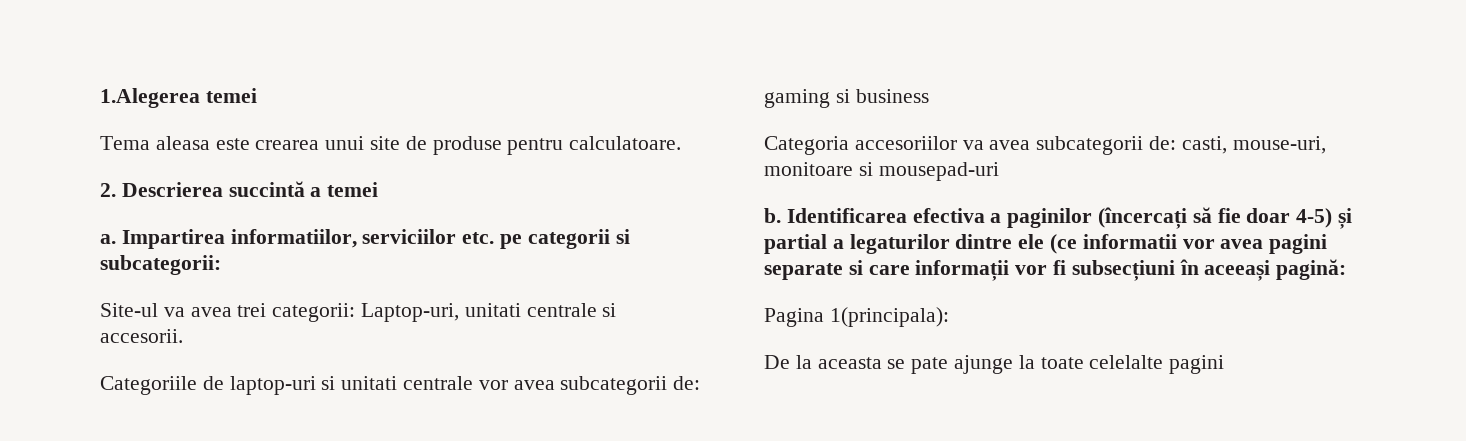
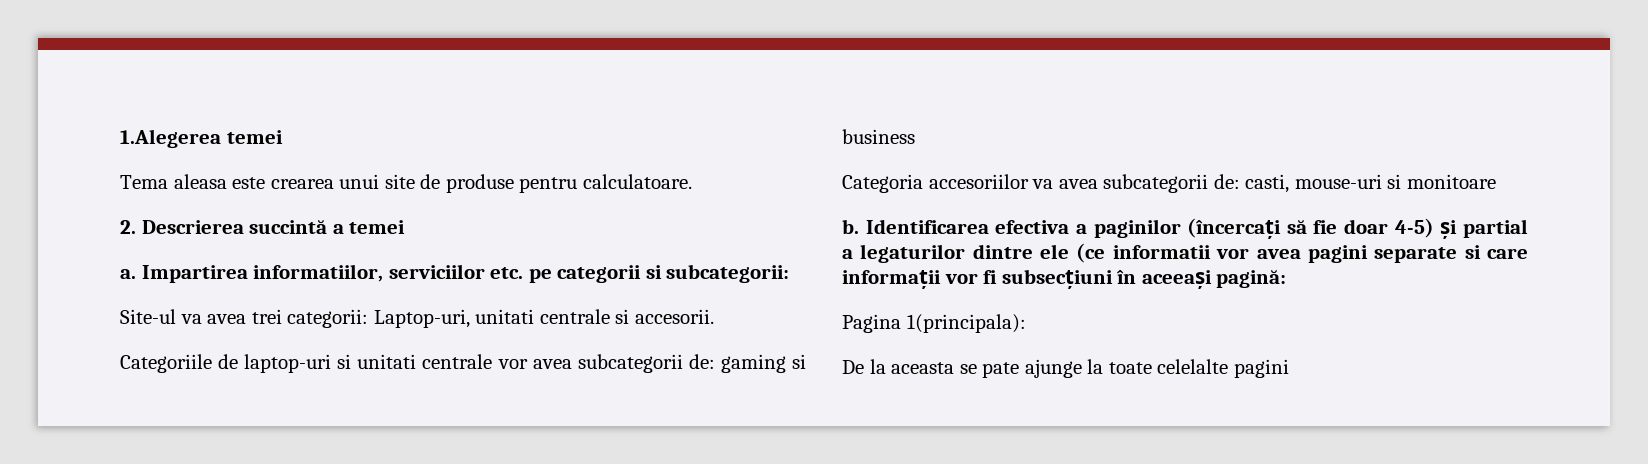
- Categoria accesoriilor va avea subcategorii de: casti, mouse-uri, monitoare si mousepad-uri
+ Categoria accesoriilor va avea subcategorii de: casti, mouse-uri si monitoare

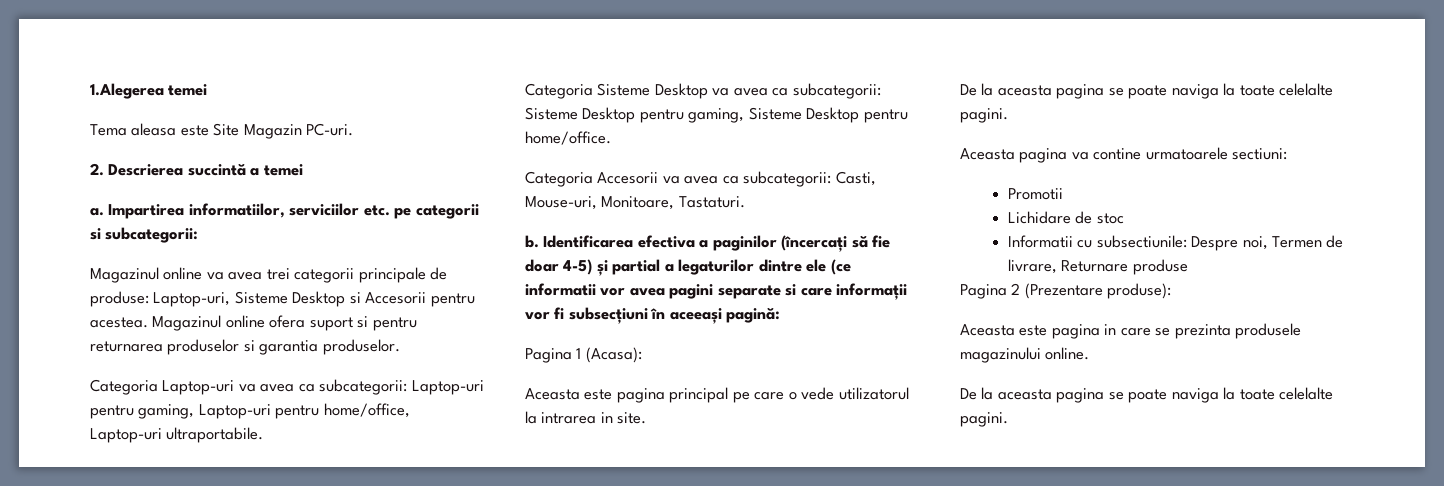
- Tema aleasa este crearea unui site de produse pentru calculatoare.
+ Tema aleasa este Site Magazin PC-uri.
- Site-ul va avea trei categorii: Laptop-uri, unitati centrale si accesorii.
- Categoriile de laptop-uri si unitati centrale vor avea subcategorii de: gaming si business
- Categoria accesoriilor va avea subcategorii de: casti, mouse-uri si monitoare
+ Magazinul online va avea trei categorii principale de produse: Laptop-uri, Sisteme Desktop si Accesorii pentru acestea. Magazinul online ofera suport si pentru returnarea produselor si garantia produselor.
+ Categoria Laptop-uri va avea ca subcategorii: Laptop-uri pentru gaming, Laptop-uri pentru home/office, Laptop-uri ultraportabile.
+ Categoria Sisteme Desktop va avea ca subcategorii: Sisteme Desktop pentru gaming, Sisteme Desktop pentru home/office.
+ Categoria Accesorii va avea ca subcategorii: Casti, Mouse-uri, Monitoare, Tastaturi.
- Pagina 1(principala):
- De la aceasta se pate ajunge la toate celelalte pagini
+ Pagina 1 (Acasa):
+ Aceasta este pagina principal pe care o vede utilizatorul la intrarea in site.
+ De la aceasta pagina se poate naviga la toate celelalte pagini.
+ Aceasta pagina va contine urmatoarele sectiuni:
+ Promotii
+ Lichidare de stoc
+ Informatii cu subsectiunile: Despre noi, Termen de livrare, Returnare produse
+ Pagina 2 (Prezentare produse):
+ Aceasta este pagina in care se prezinta produsele magazinului online.
+ De la aceasta pagina se poate naviga la toate celelalte pagini.

